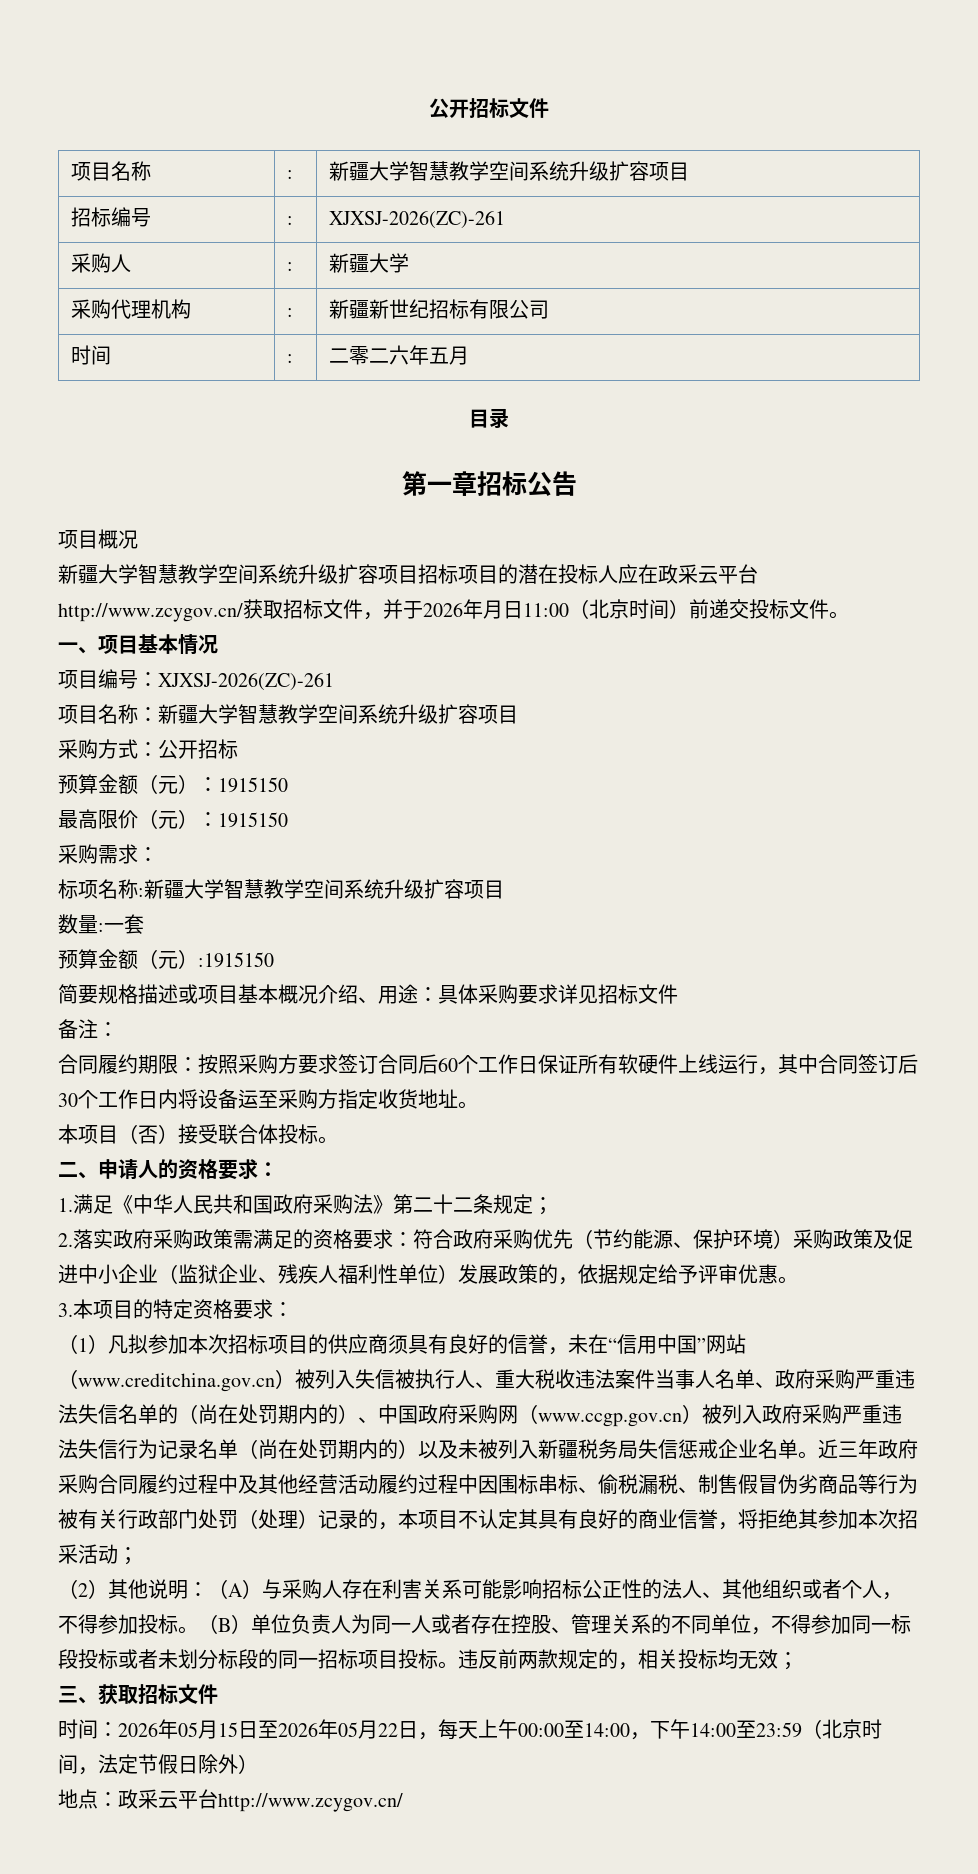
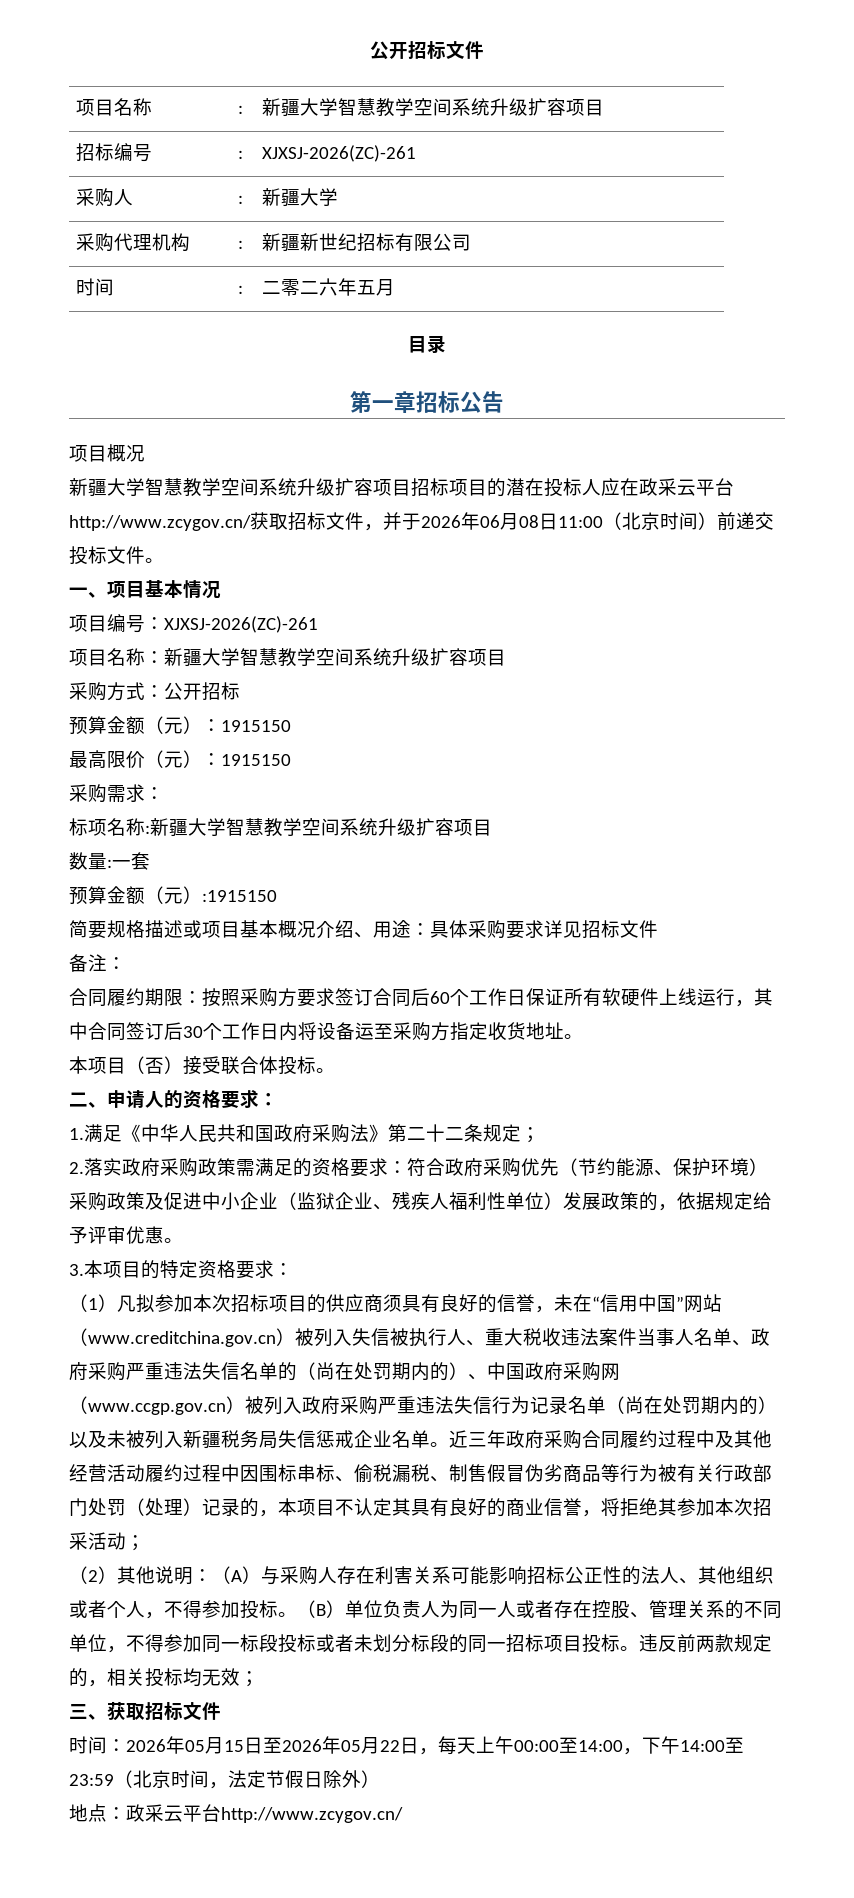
- 新疆大学智慧教学空间系统升级扩容项目招标项目的潜在投标人应在政采云平台http://www.zcygov.cn/获取招标文件，并于2026年月日11:00（北京时间）前递交投标文件。
+ 新疆大学智慧教学空间系统升级扩容项目招标项目的潜在投标人应在政采云平台http://www.zcygov.cn/获取招标文件，并于2026年06月08日11:00（北京时间）前递交投标文件。

